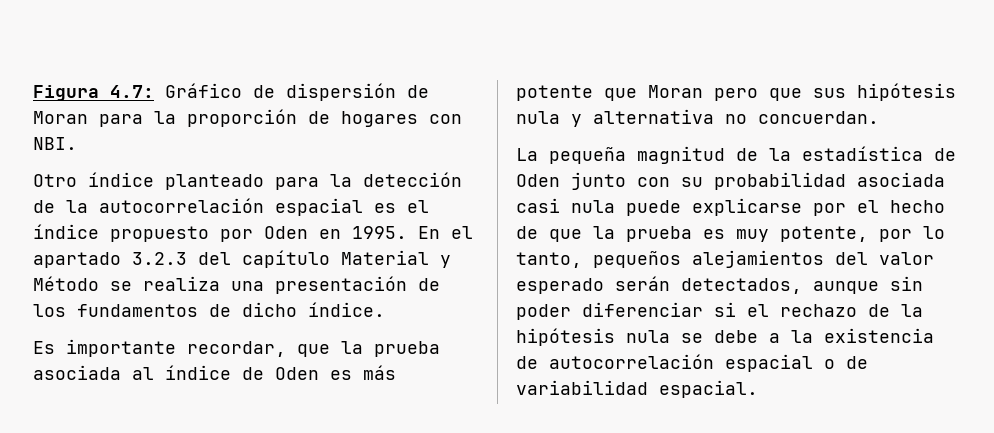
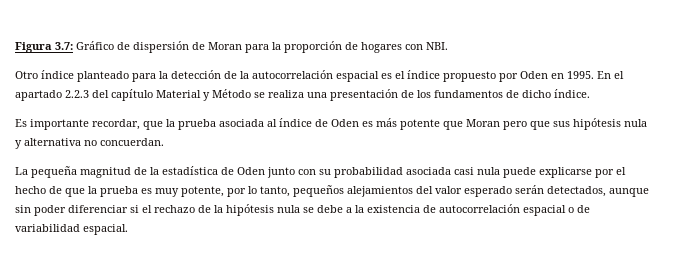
- Figura 4.7: Gráfico de dispersión de Moran para la proporción de hogares con NBI.
+ Figura 3.7: Gráfico de dispersión de Moran para la proporción de hogares con NBI.
- En el apartado 3.2.3 del capítulo Material y Método se realiza una presentación de los fundamentos de dicho índice.
+ En el apartado 2.2.3 del capítulo Material y Método se realiza una presentación de los fundamentos de dicho índice.

